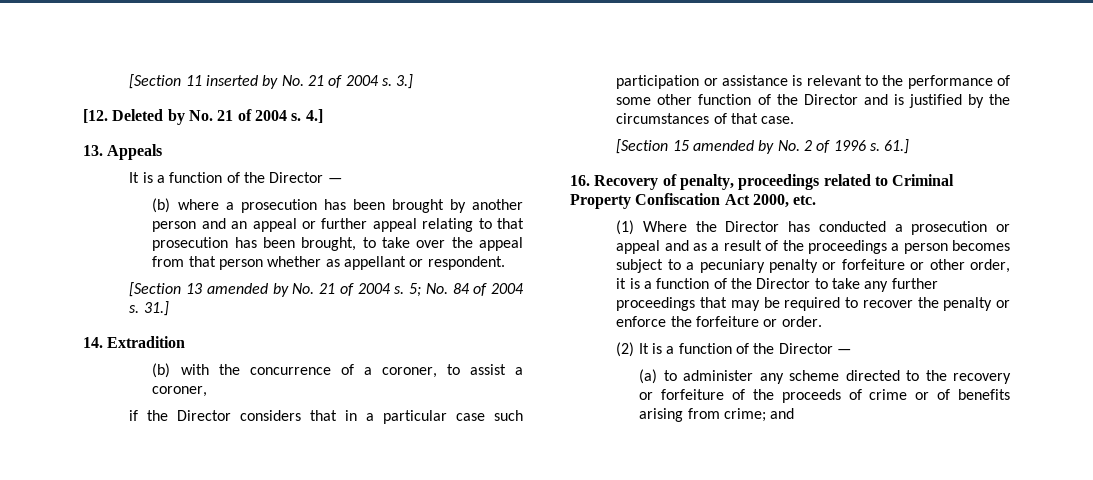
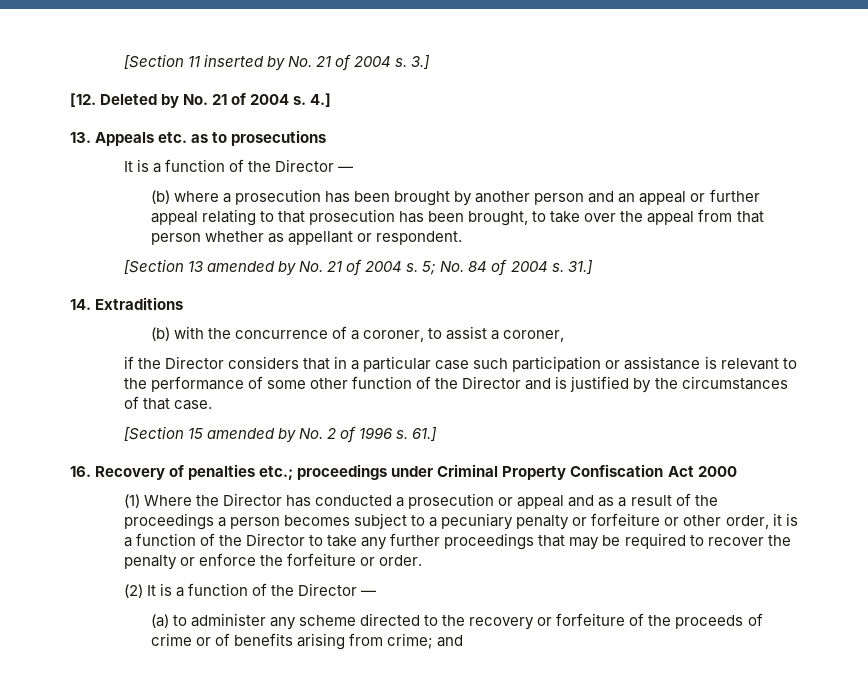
- 13. Appeals
+ 13. Appeals etc. as to prosecutions
- 14. Extradition
+ 14. Extraditions
- 16. Recovery of penalty, proceedings related to Criminal Property Confiscation Act 2000, etc.
+ 16. Recovery of penalties etc.; proceedings under Criminal Property Confiscation Act 2000

